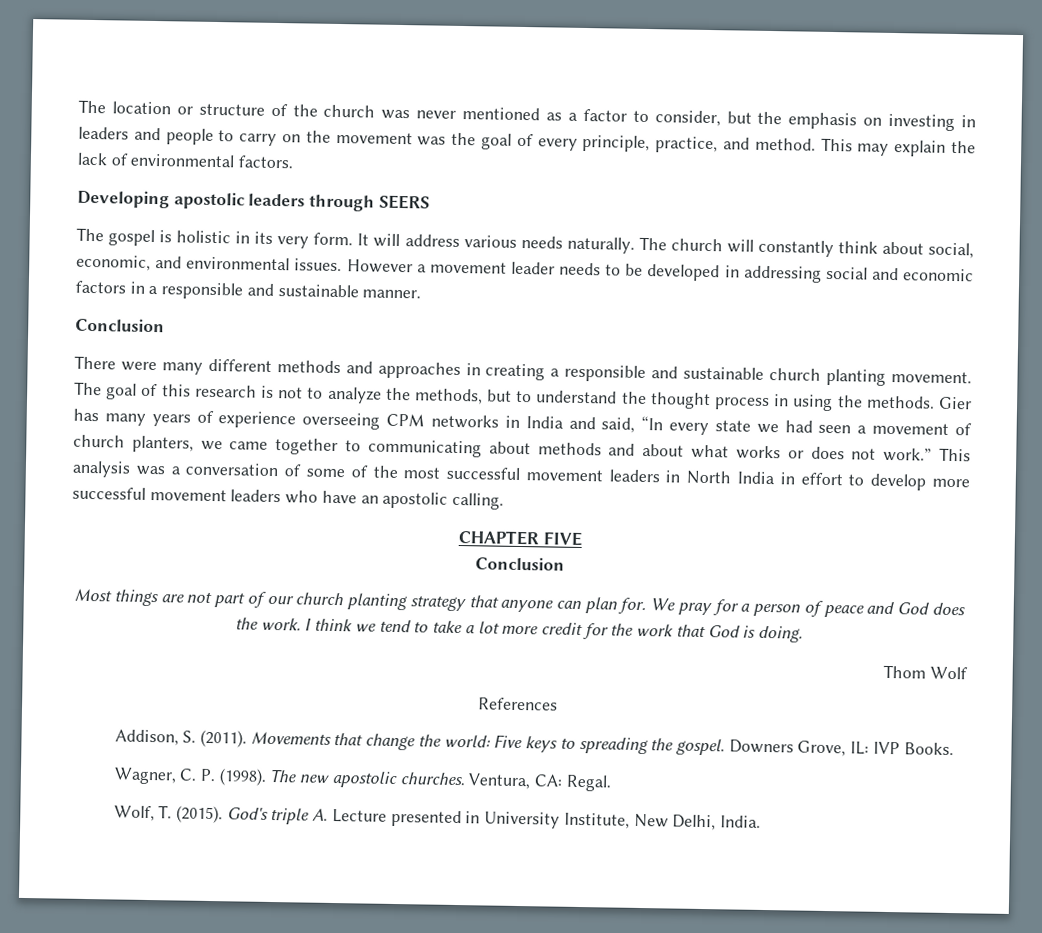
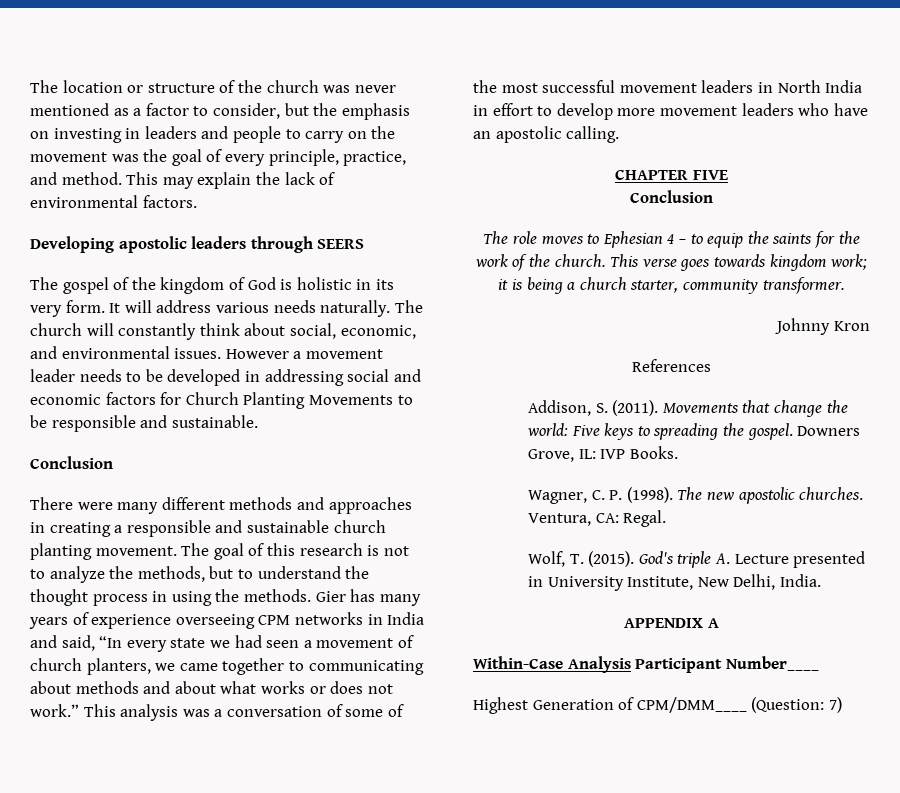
- The gospel is holistic in its very form.
+ The gospel of the kingdom of God is holistic in its very form.
- However a movement leader needs to be developed in addressing social and economic factors in a responsible and sustainable manner.
+ However a movement leader needs to be developed in addressing social and economic factors for Church Planting Movements to be responsible and sustainable.
- This analysis was a conversation of some of the most successful movement leaders in North India in effort to develop more successful movement leaders who have an apostolic calling.
+ This analysis was a conversation of some of the most successful movement leaders in North India in effort to develop more movement leaders who have an apostolic calling.
- Most things are not part of our church planting strategy that anyone can plan for. We pray for a person of peace and God does the work. I think we tend to take a lot more credit for the work that God is doing.
- Thom Wolf
+ The role moves to Ephesian 4 – to equip the saints for the work of the church. This verse goes towards kingdom work; it is being a church starter, community transformer.
+ Johnny Kron
+ APPENDIX A
+ Within-Case Analysis Participant Number____
+ Highest Generation of CPM/DMM____ (Question: 7)

